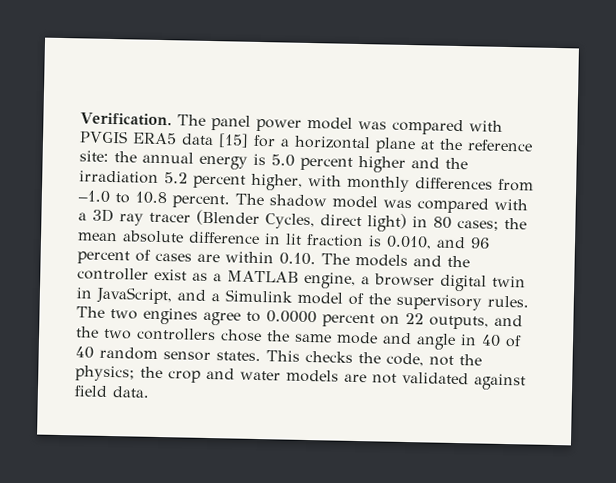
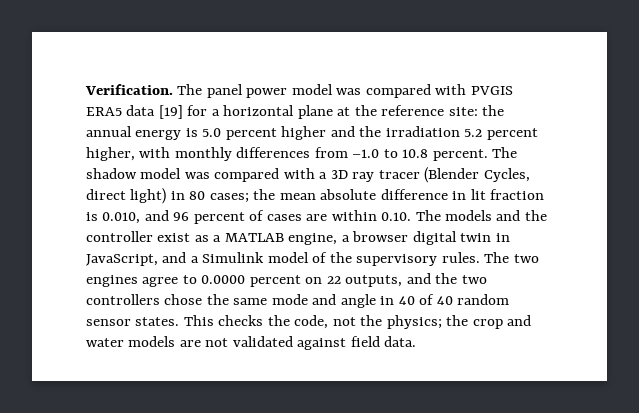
- The panel power model was compared with PVGIS ERA5 data [15] for a horizontal plane at the reference site: the annual energy is 5.0 percent higher and the irradiation 5.2 percent higher, with monthly differences from –1.0 to 10.8 percent.
+ The panel power model was compared with PVGIS ERA5 data [19] for a horizontal plane at the reference site: the annual energy is 5.0 percent higher and the irradiation 5.2 percent higher, with monthly differences from –1.0 to 10.8 percent.

